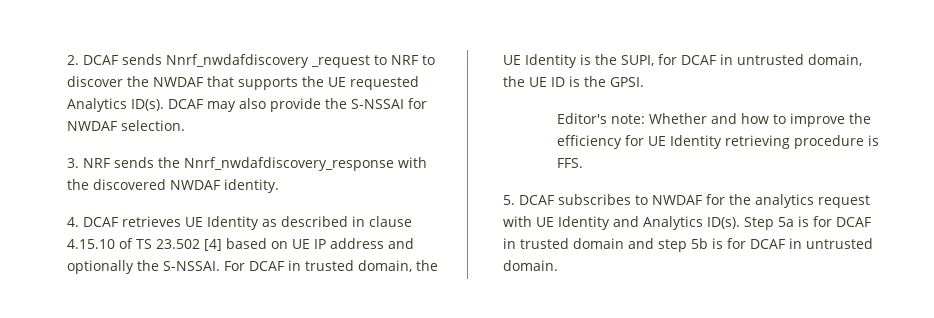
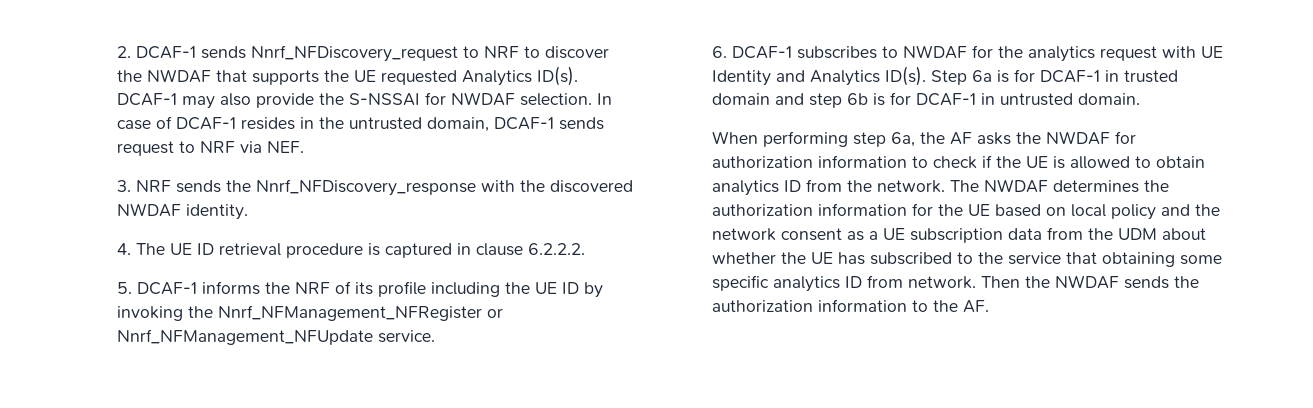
- 2. DCAF sends Nnrf_nwdafdiscovery _request to NRF to discover the NWDAF that supports the UE requested Analytics ID(s).
+ 2. DCAF-1 sends Nnrf_NFDiscovery_request to NRF to discover the NWDAF that supports the UE requested Analytics ID(s).
- DCAF may also provide the S-NSSAI for NWDAF selection.
+ DCAF-1 may also provide the S-NSSAI for NWDAF selection. In case of DCAF-1 resides in the untrusted domain, DCAF-1 sends request to NRF via NEF.
- 3. NRF sends the Nnrf_nwdafdiscovery_response with the discovered NWDAF identity.
+ 3. NRF sends the Nnrf_NFDiscovery_response with the discovered NWDAF identity.
- 4. DCAF retrieves UE Identity as described in clause 4.15.10 of TS 23.502 [4] based on UE IP address and optionally the S-NSSAI. For DCAF in trusted domain, the UE Identity is the SUPI, for DCAF in untrusted domain, the UE ID is the GPSI.
- Editor's note: Whether and how to improve the efficiency for UE Identity retrieving procedure is FFS.
- 5. DCAF subscribes to NWDAF for the analytics request with UE Identity and Analytics ID(s).
+ 4. The UE ID retrieval procedure is captured in clause 6.2.2.2.
+ 5. DCAF-1 informs the NRF of its profile including the UE ID by invoking the Nnrf_NFManagement_NFRegister or Nnrf_NFManagement_NFUpdate service.
+ 6. DCAF-1 subscribes to NWDAF for the analytics request with UE Identity and Analytics ID(s).
- Step 5a is for DCAF in trusted domain and step 5b is for DCAF in untrusted domain.
+ Step 6a is for DCAF-1 in trusted domain and step 6b is for DCAF-1 in untrusted domain.
+ When performing step 6a, the AF asks the NWDAF for authorization information to check if the UE is allowed to obtain analytics ID from the network. The NWDAF determines the authorization information for the UE based on local policy and the network consent as a UE subscription data from the UDM about whether the UE has subscribed to the service that obtaining some specific analytics ID from network. Then the NWDAF sends the authorization information to the AF.

